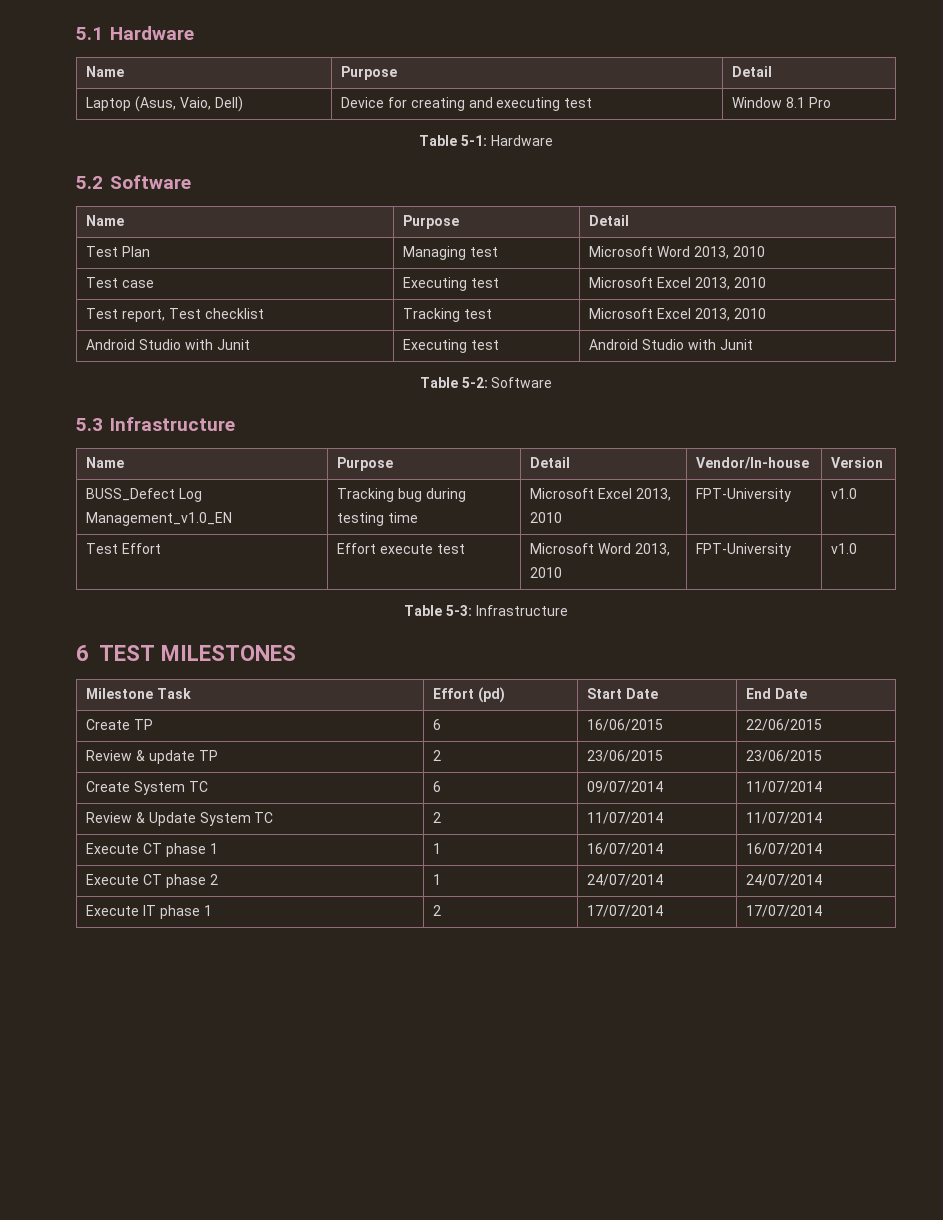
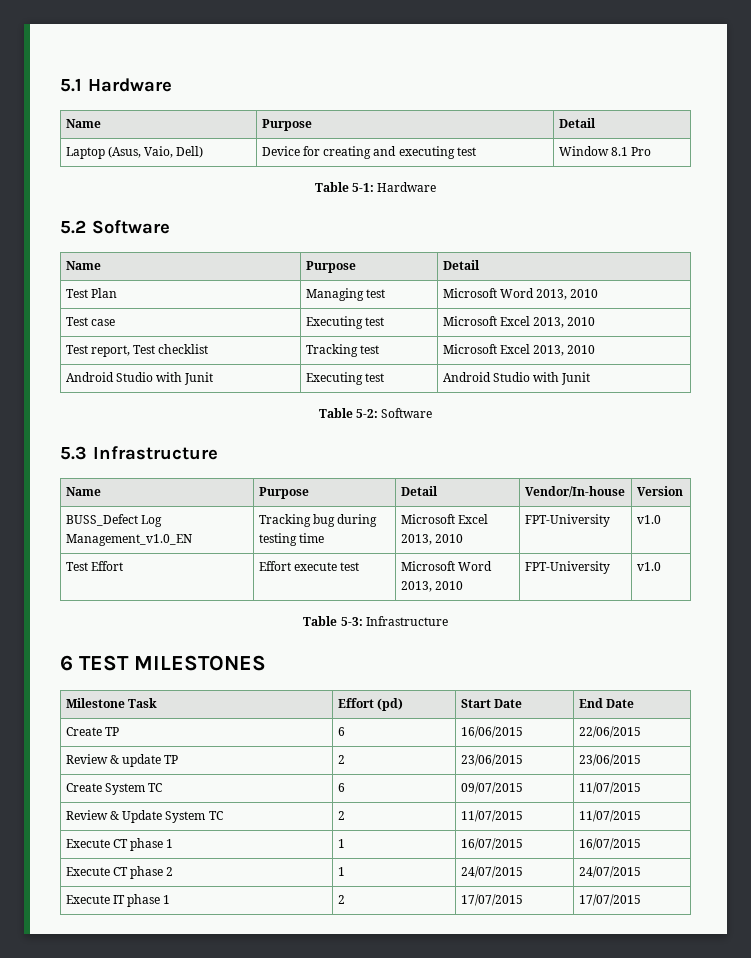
- Create System TC | 6 | 09/07/2014 | 11/07/2014
+ Create System TC | 6 | 09/07/2015 | 11/07/2015
- Review & Update System TC | 2 | 11/07/2014 | 11/07/2014
+ Review & Update System TC | 2 | 11/07/2015 | 11/07/2015
- Execute CT phase 1 | 1 | 16/07/2014 | 16/07/2014
+ Execute CT phase 1 | 1 | 16/07/2015 | 16/07/2015
- Execute CT phase 2 | 1 | 24/07/2014 | 24/07/2014
+ Execute CT phase 2 | 1 | 24/07/2015 | 24/07/2015
- Execute IT phase 1 | 2 | 17/07/2014 | 17/07/2014
+ Execute IT phase 1 | 2 | 17/07/2015 | 17/07/2015

